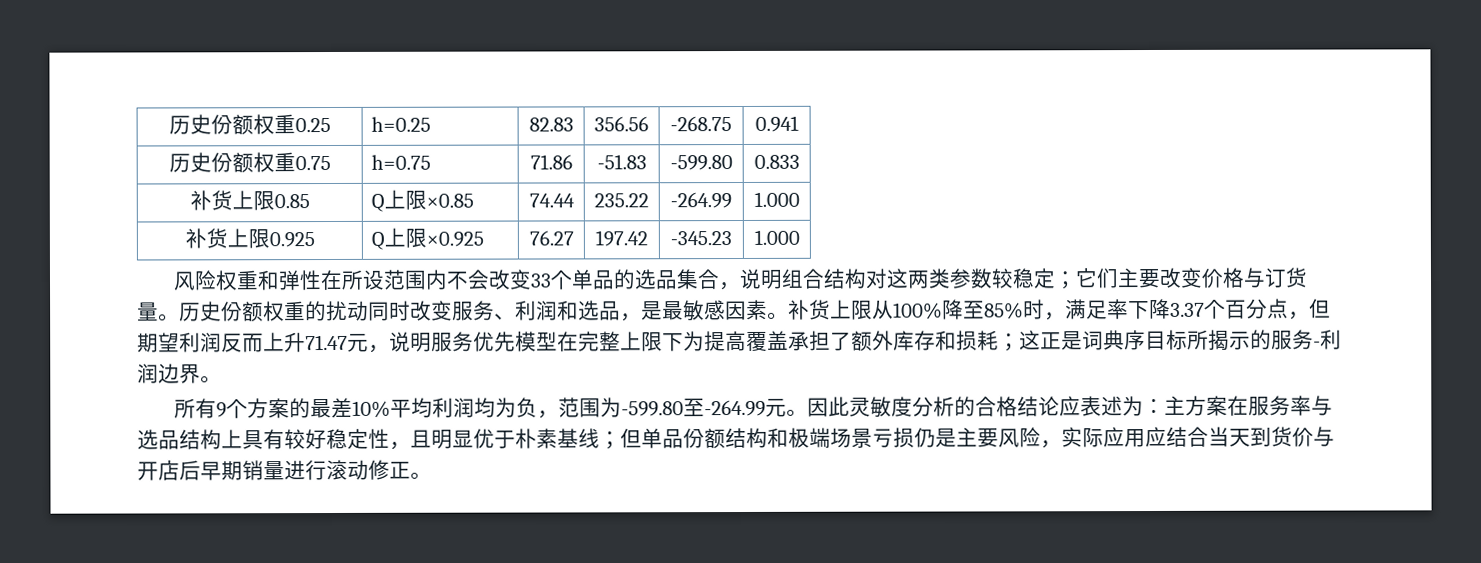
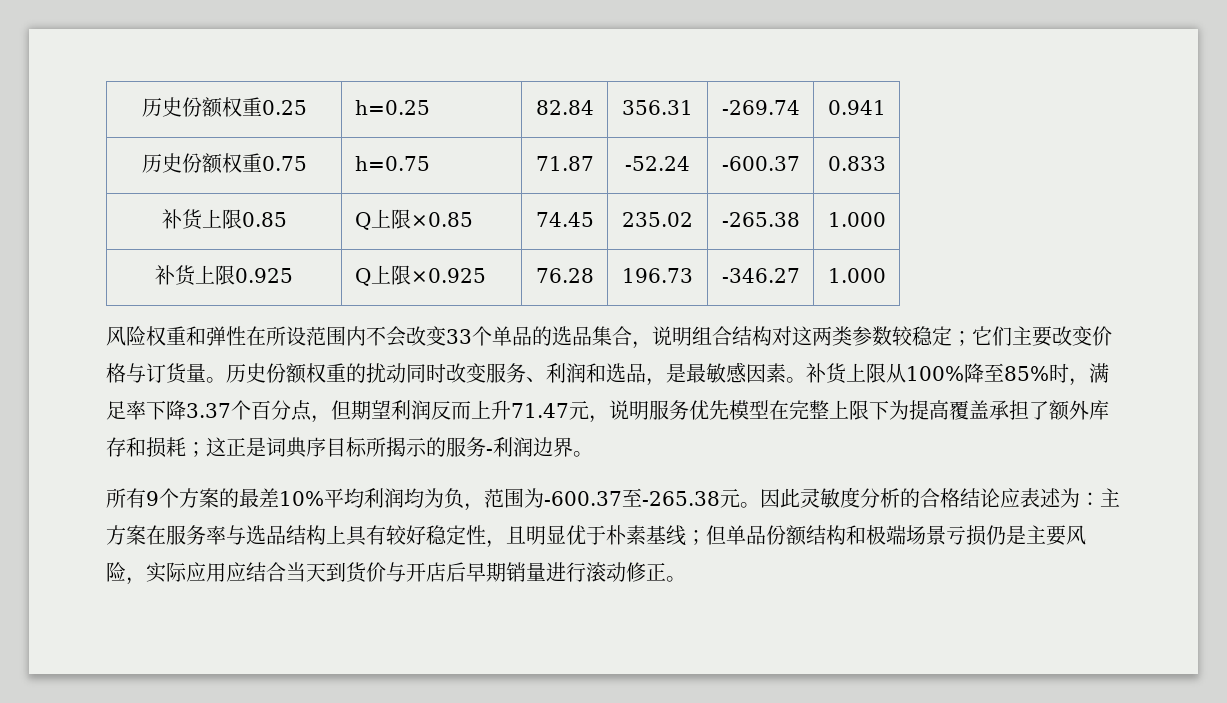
- 历史份额权重0.25 | h=0.25 | 82.83 | 356.56 | -268.75 | 0.941
+ 历史份额权重0.25 | h=0.25 | 82.84 | 356.31 | -269.74 | 0.941
- 历史份额权重0.75 | h=0.75 | 71.86 | -51.83 | -599.80 | 0.833
+ 历史份额权重0.75 | h=0.75 | 71.87 | -52.24 | -600.37 | 0.833
- 补货上限0.85 | Q上限×0.85 | 74.44 | 235.22 | -264.99 | 1.000
+ 补货上限0.85 | Q上限×0.85 | 74.45 | 235.02 | -265.38 | 1.000
- 补货上限0.925 | Q上限×0.925 | 76.27 | 197.42 | -345.23 | 1.000
+ 补货上限0.925 | Q上限×0.925 | 76.28 | 196.73 | -346.27 | 1.000
- 所有9个方案的最差10%平均利润均为负，范围为-599.80至-264.99元。
+ 所有9个方案的最差10%平均利润均为负，范围为-600.37至-265.38元。

